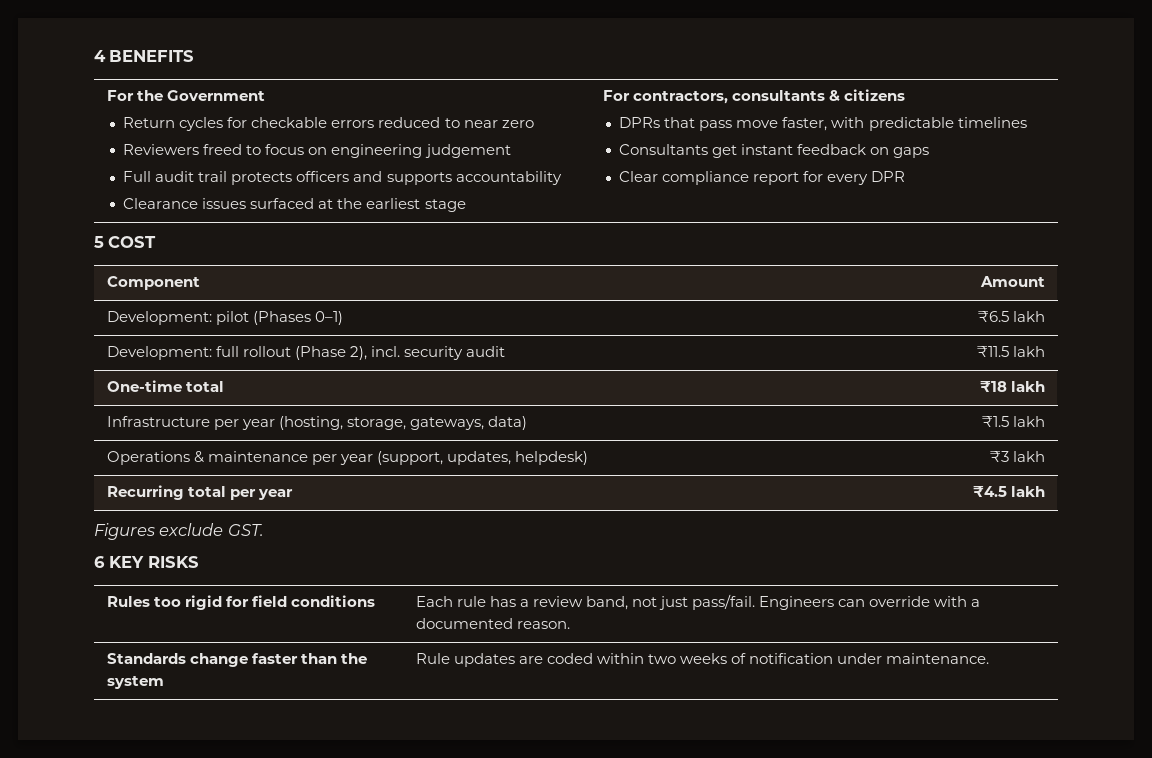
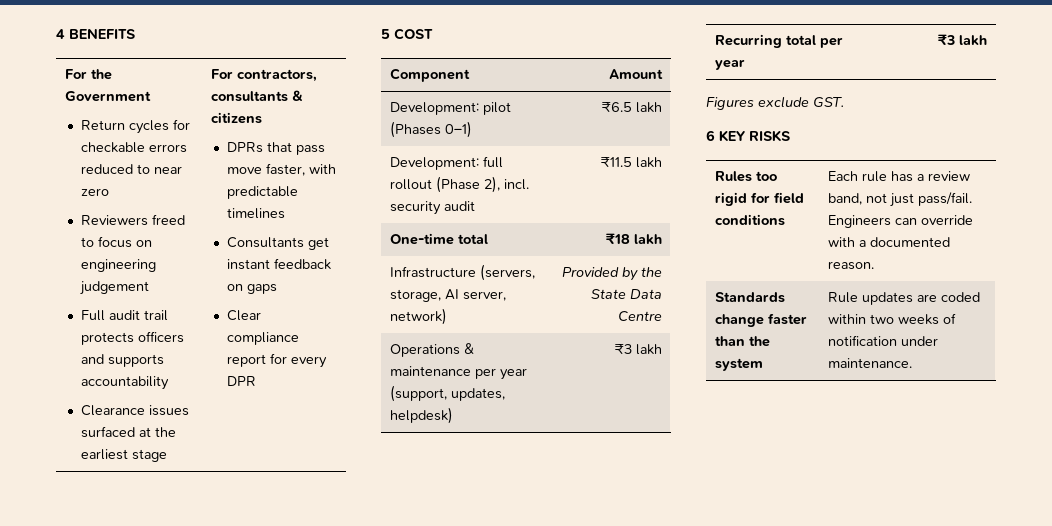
- Infrastructure per year (hosting, storage, gateways, data) | ₹1.5 lakh
+ Infrastructure (servers, storage, AI server, network) | Provided by the State Data Centre
- Recurring total per year | ₹4.5 lakh
+ Recurring total per year | ₹3 lakh

